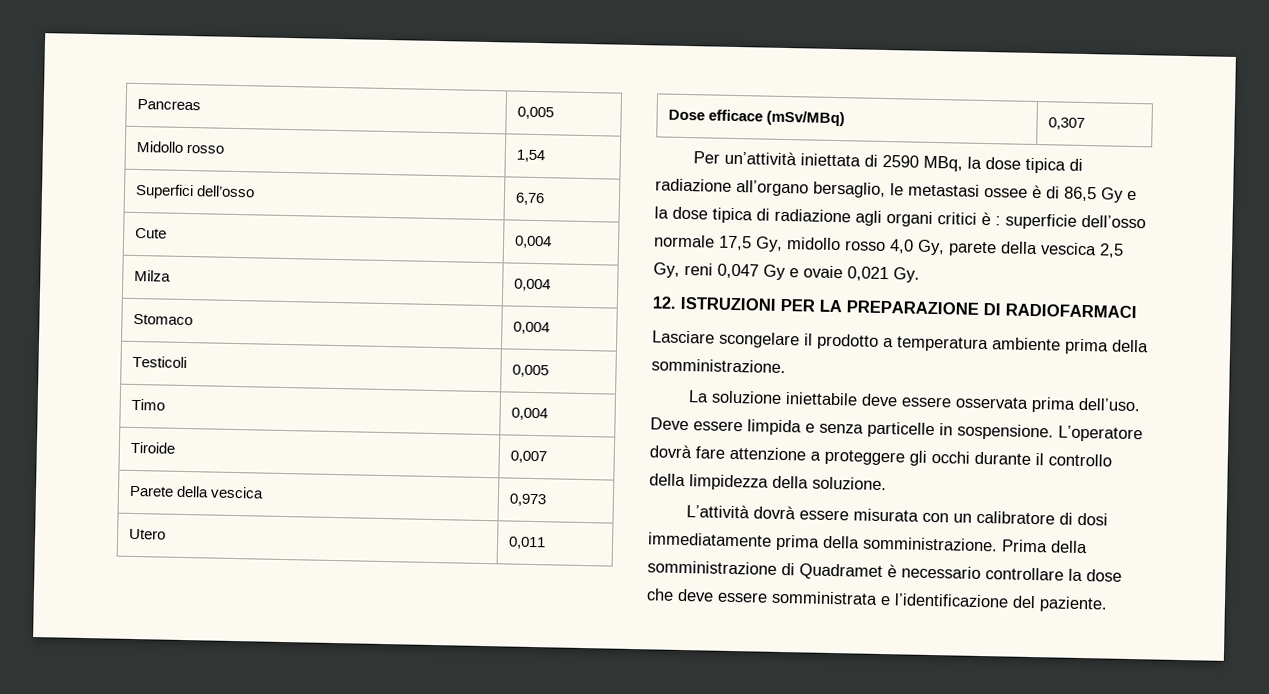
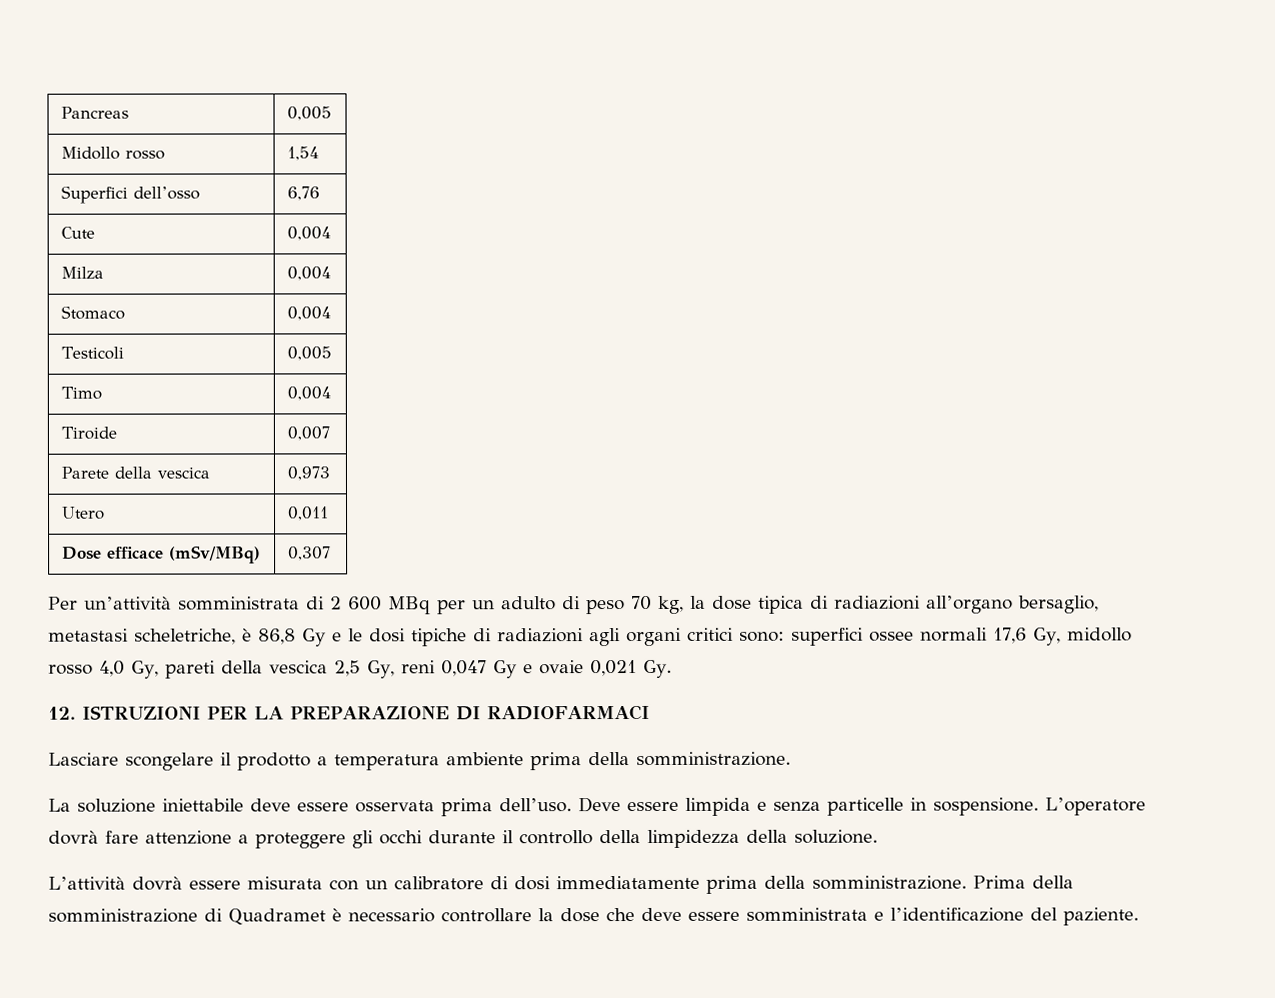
- Per un’attività iniettata di 2590 MBq, la dose tipica di radiazione all’organo bersaglio, le metastasi ossee è di 86,5 Gy e la dose tipica di radiazione agli organi critici è : superficie dell’osso normale 17,5 Gy, midollo rosso 4,0 Gy, parete della vescica 2,5 Gy, reni 0,047 Gy e ovaie 0,021 Gy.
+ Per un’attività somministrata di 2 600 MBq per un adulto di peso 70 kg, la dose tipica di radiazioni all’organo bersaglio, metastasi scheletriche, è 86,8 Gy e le dosi tipiche di radiazioni agli organi critici sono: superfici ossee normali 17,6 Gy, midollo rosso 4,0 Gy, pareti della vescica 2,5 Gy, reni 0,047 Gy e ovaie 0,021 Gy.

